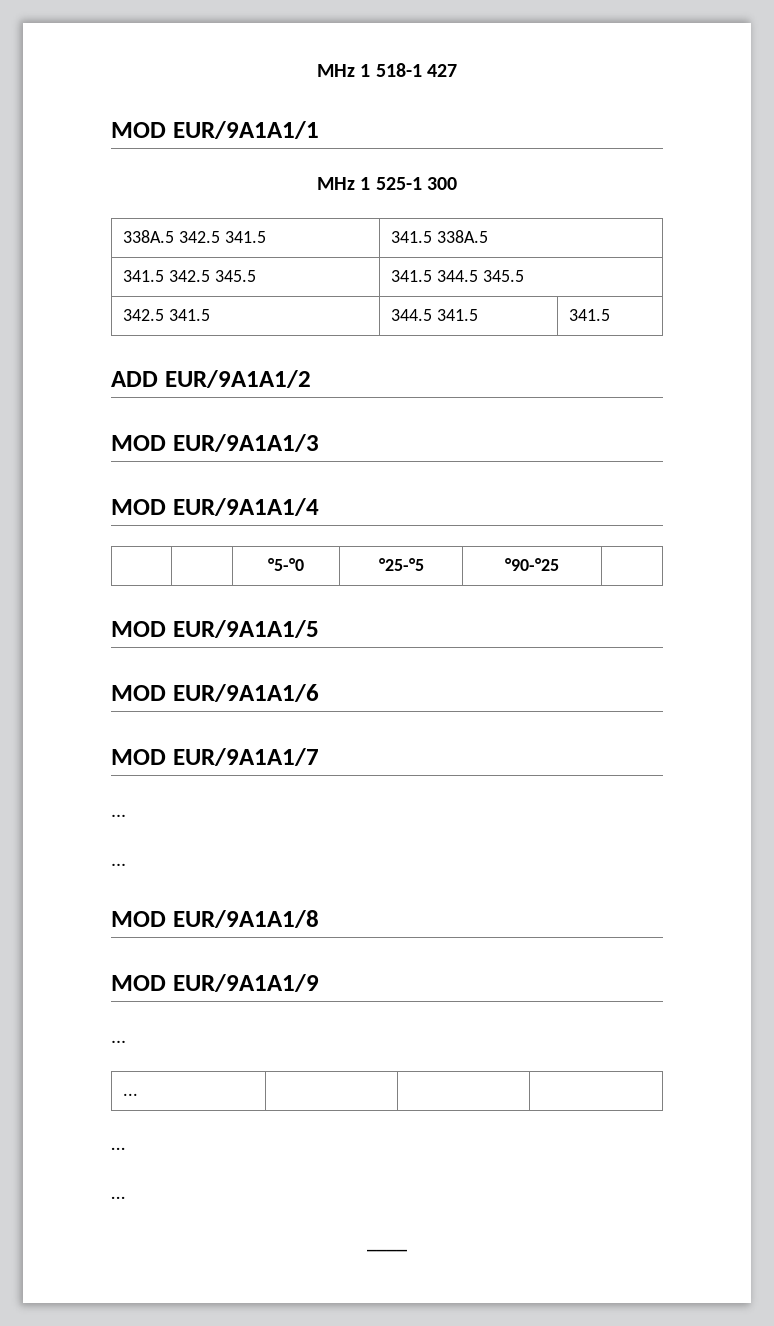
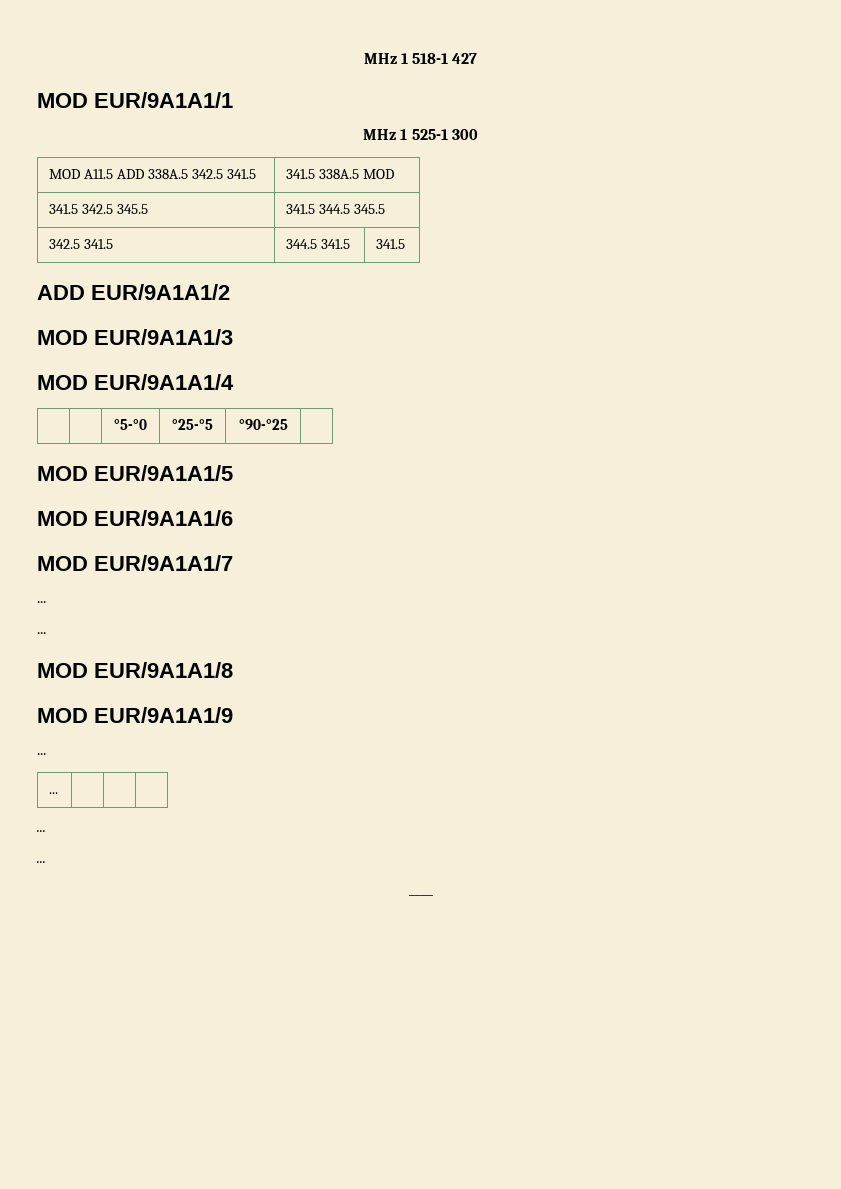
- 338A.5 342.5 341.5 | 341.5 338A.5
+ MOD A11.5 ADD 338A.5 342.5 341.5 | 341.5 338A.5 MOD

